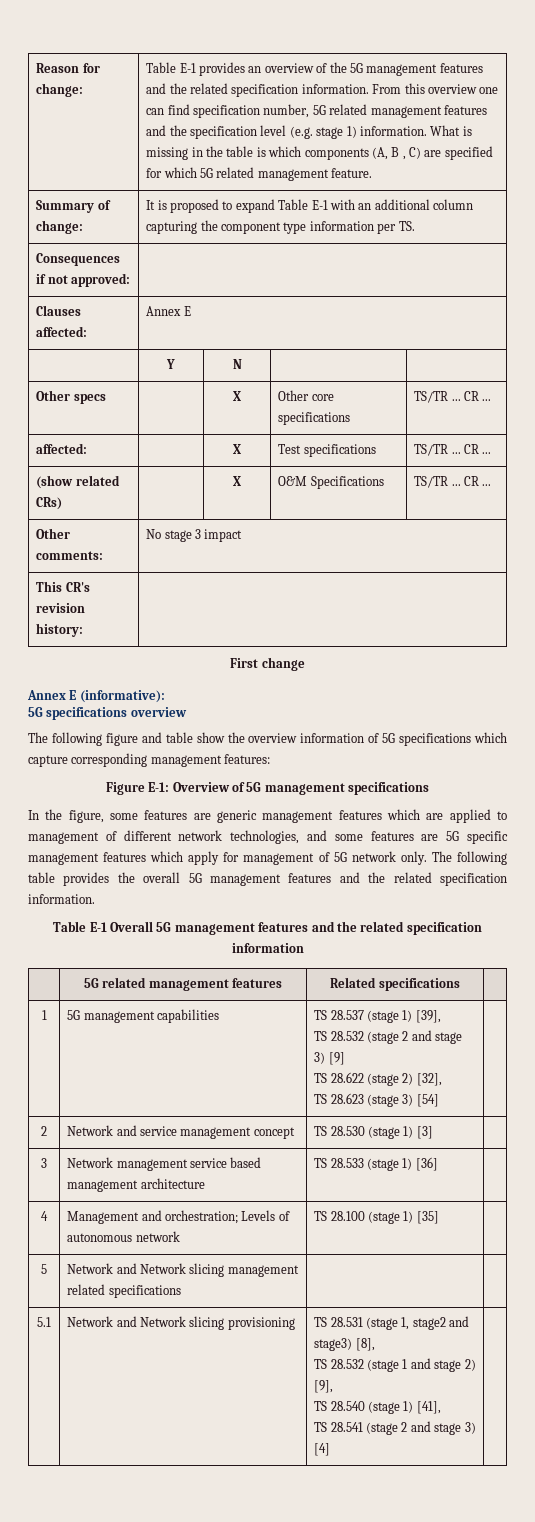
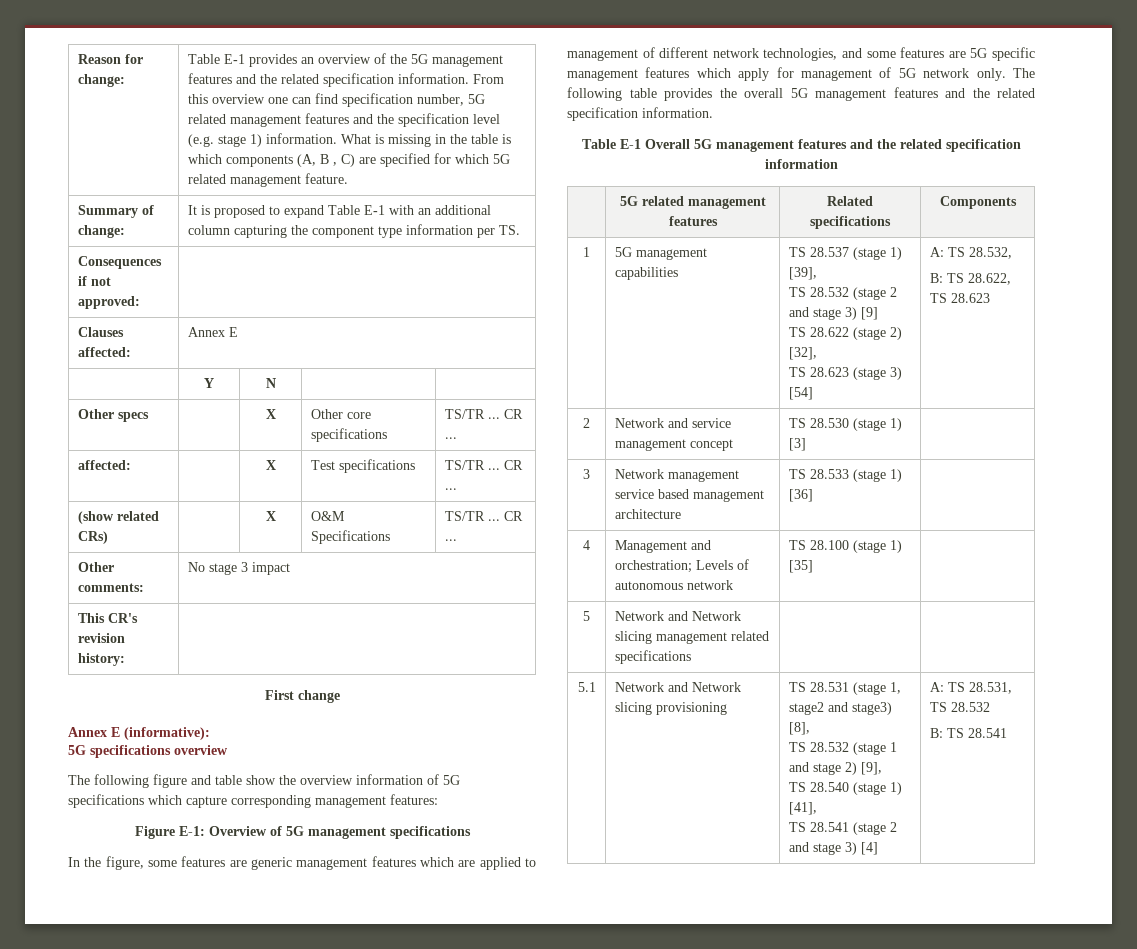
- | 5G related management features | Related specifications |
+ | 5G related management features | Related specifications | Components
  1 | 5G management capabilities | TS 28.537 (stage 1) [39],
  TS 28.532 (stage 2 and stage 3) [9]
  TS 28.622 (stage 2) [32],
- TS 28.623 (stage 3) [54] |
+ TS 28.623 (stage 3) [54] | A: TS 28.532,
+ B: TS 28.622, TS 28.623
+ A: TS 28.531, TS 28.532
+ B: TS 28.541

